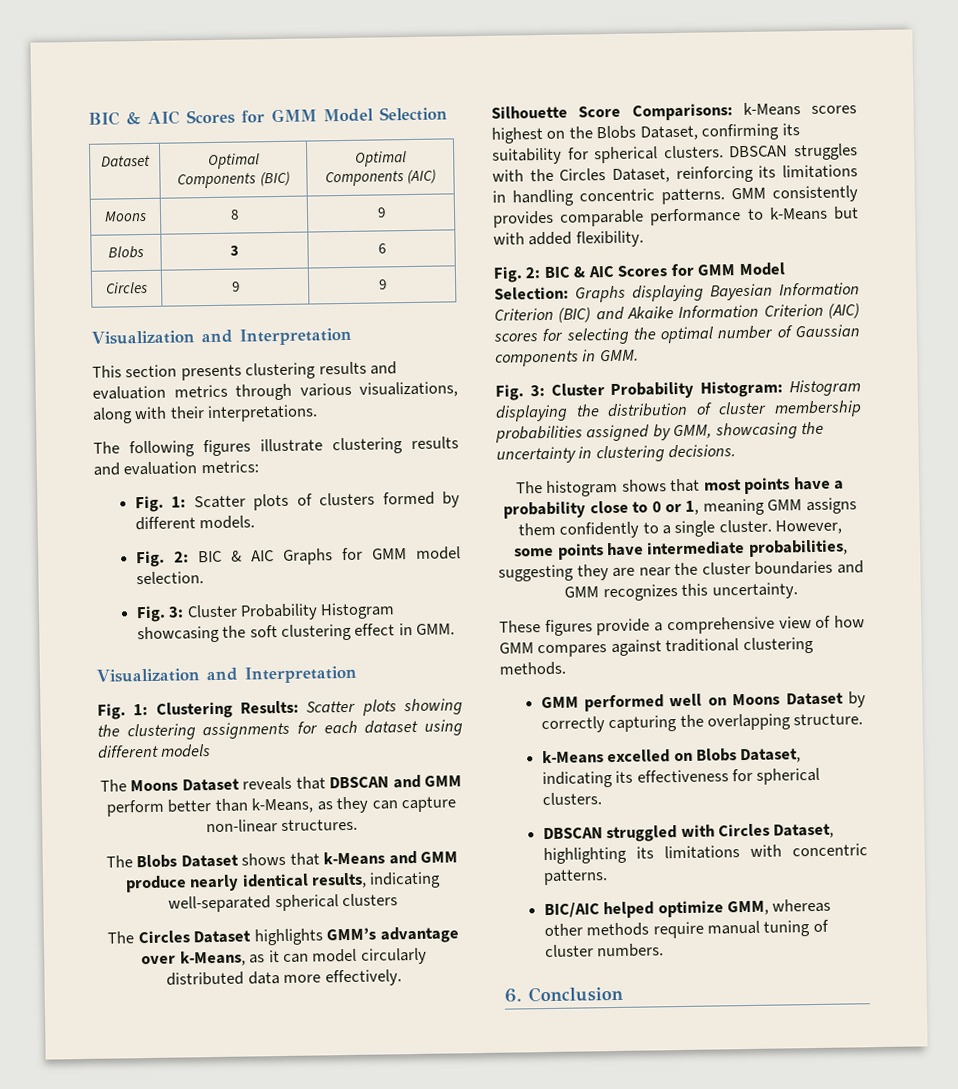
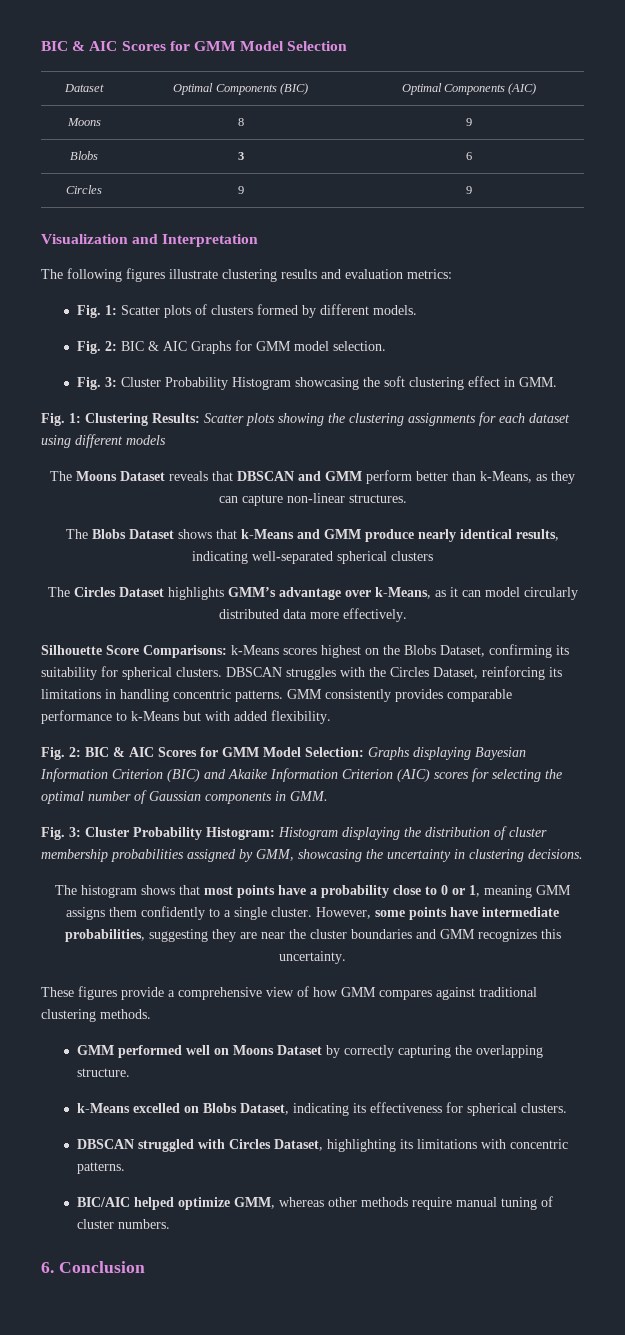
- This section presents clustering results and evaluation metrics through various visualizations, along with their interpretations.
  Fig. 3: Cluster Probability Histogram showcasing the soft clustering effect in GMM.
- Visualization and Interpretation

